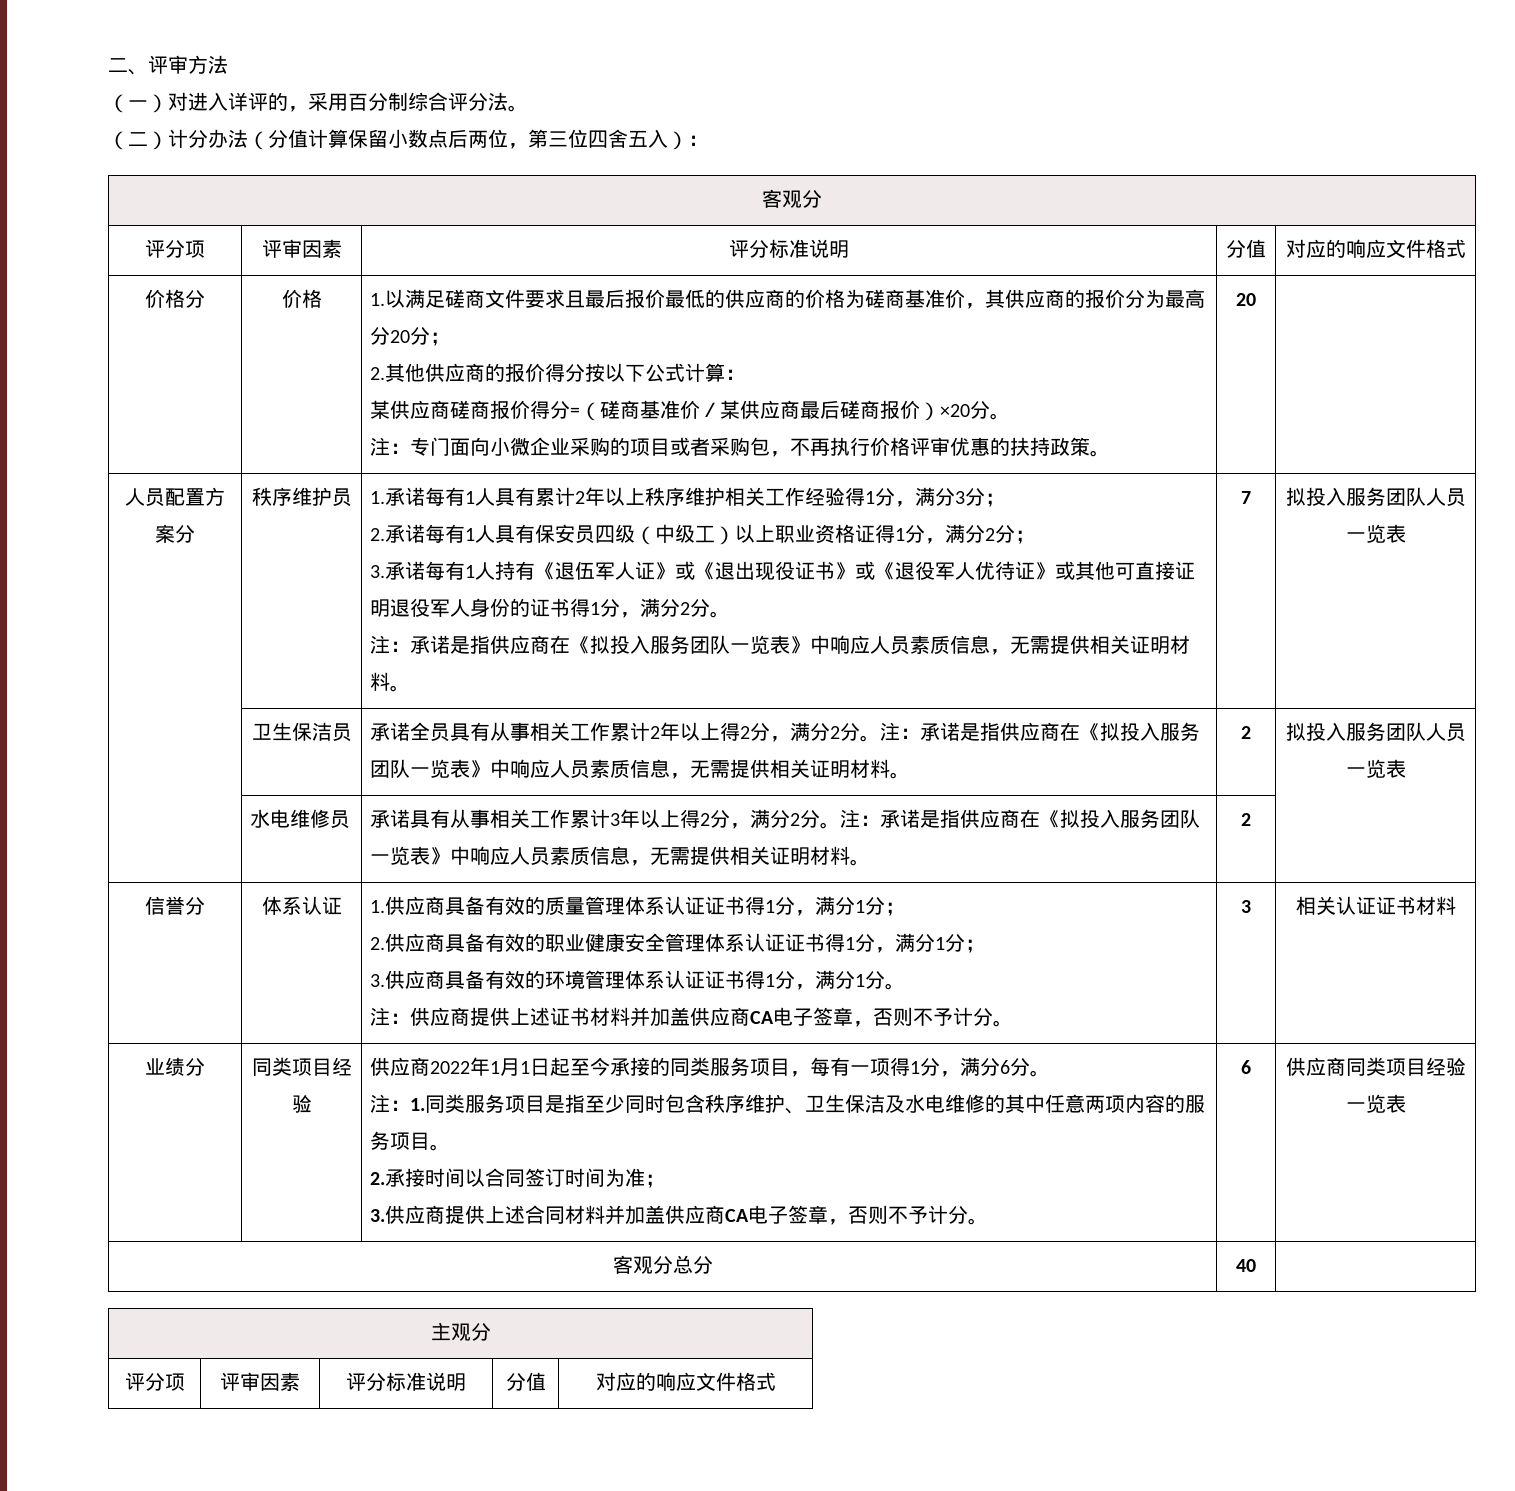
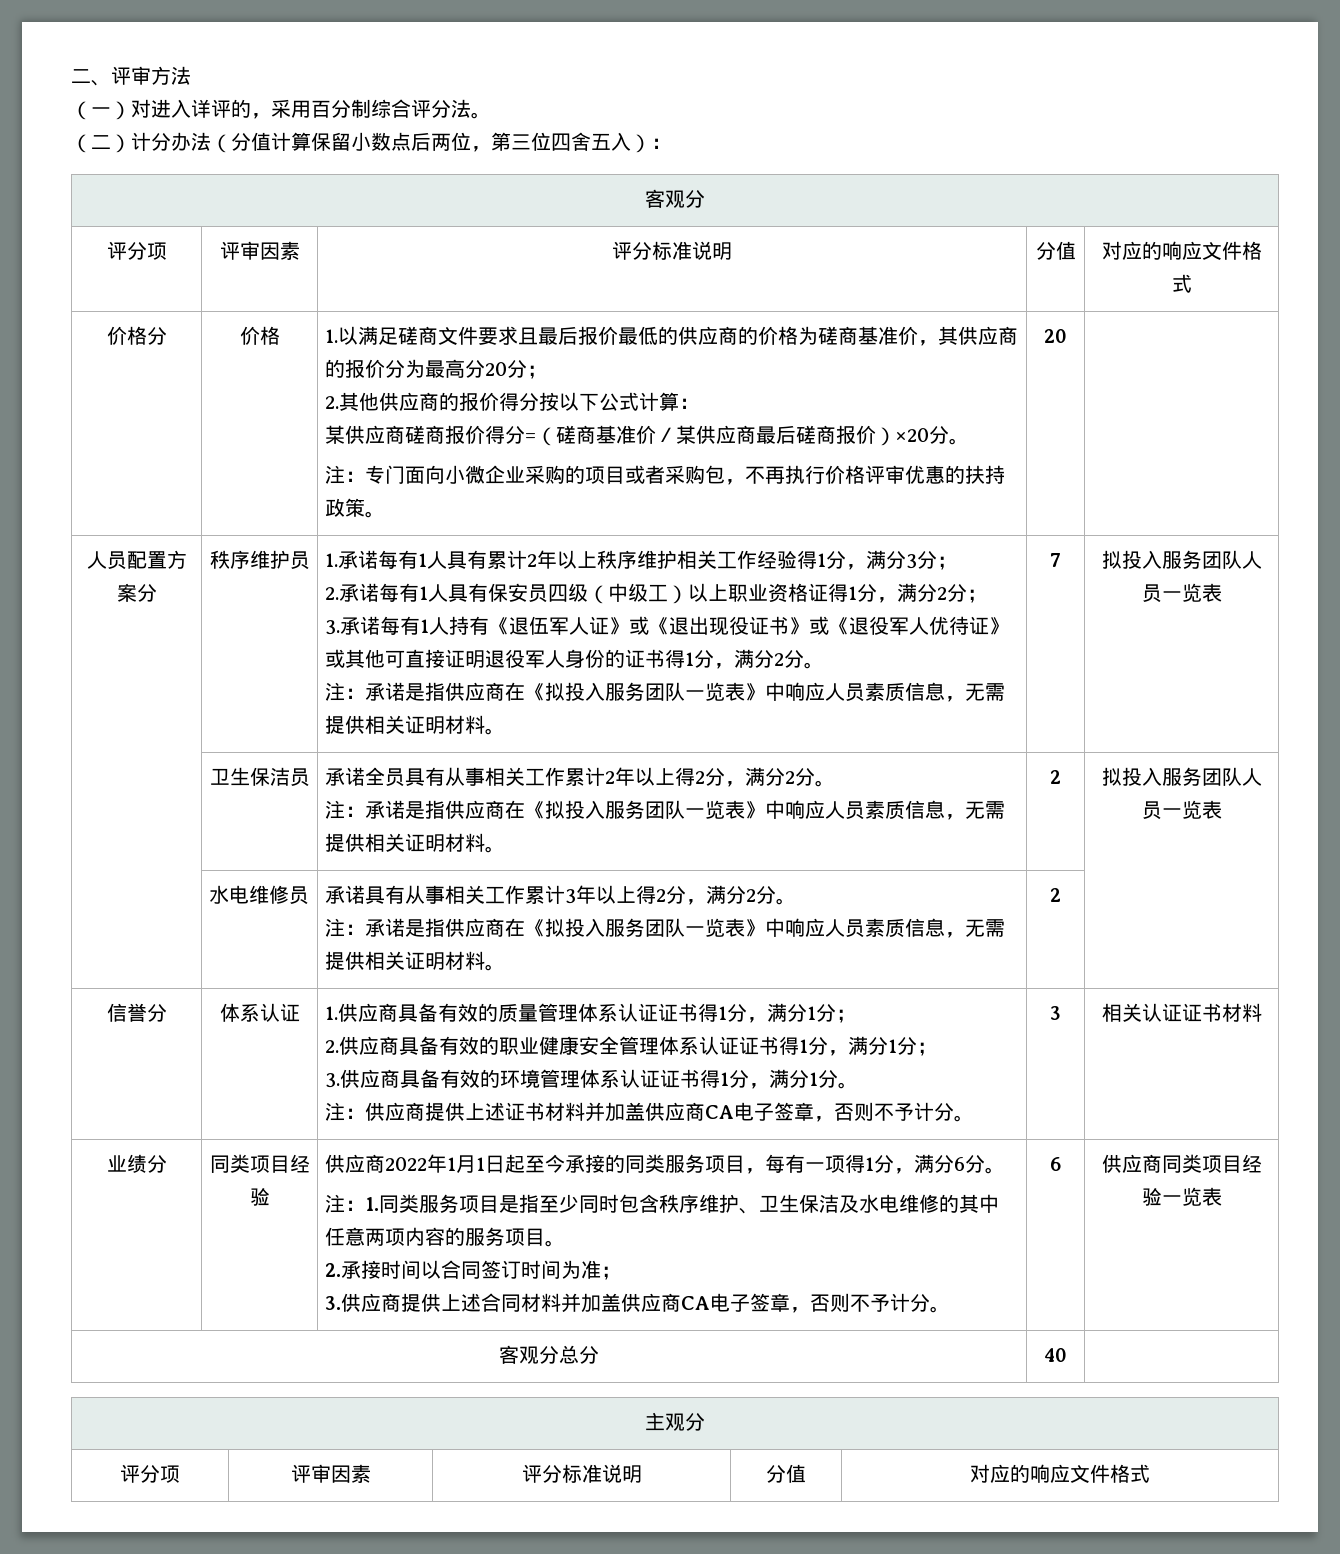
- 承诺全员具有从事相关工作累计2年以上得2分，满分2分。注：承诺是指供应商在《拟投入服务团队一览表》中响应人员素质信息，无需提供相关证明材料。
+ 承诺全员具有从事相关工作累计2年以上得2分，满分2分。
+ 注：承诺是指供应商在《拟投入服务团队一览表》中响应人员素质信息，无需提供相关证明材料。
- | 水电维修员 | 承诺具有从事相关工作累计3年以上得2分，满分2分。注：承诺是指供应商在《拟投入服务团队一览表》中响应人员素质信息，无需提供相关证明材料。 | 2 |
+ | 水电维修员 | 承诺具有从事相关工作累计3年以上得2分，满分2分。
+ 注：承诺是指供应商在《拟投入服务团队一览表》中响应人员素质信息，无需提供相关证明材料。 | 2 |

